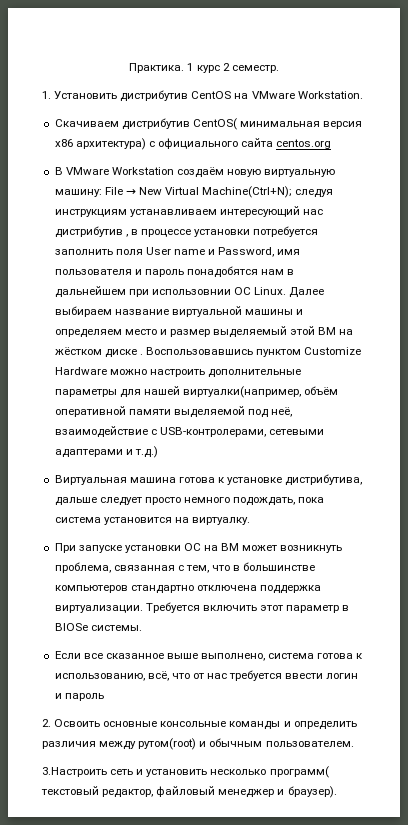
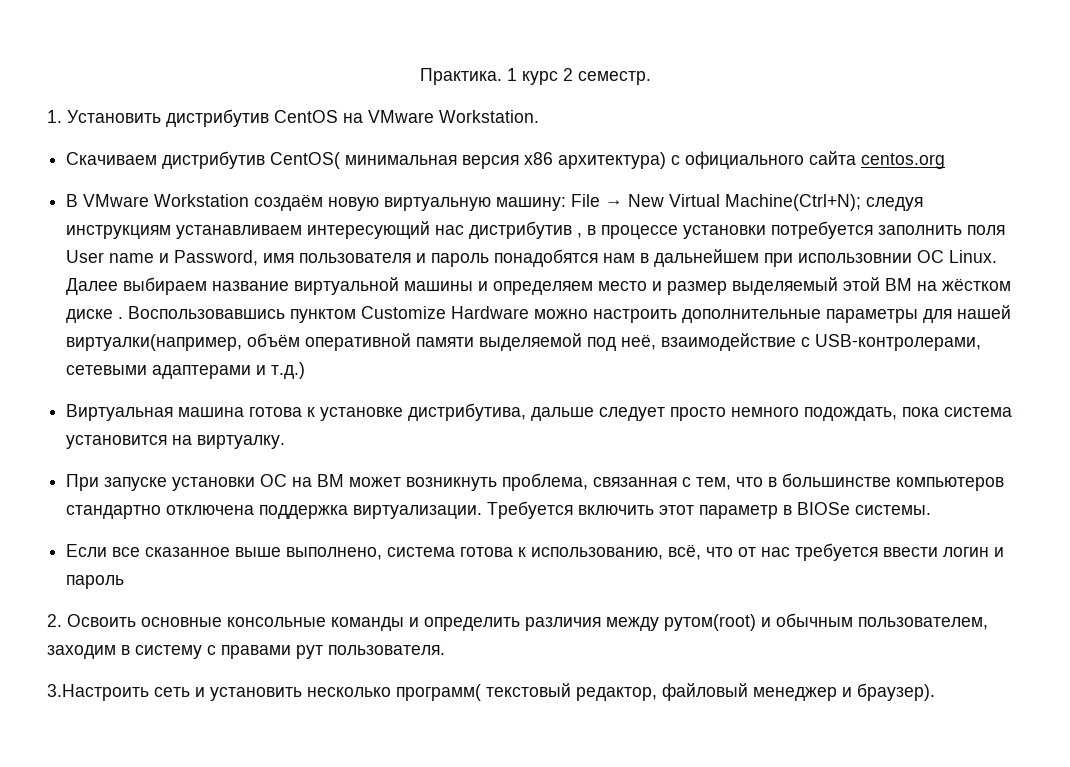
- 2. Освоить основные консольные команды и определить различия между рутом(root) и обычным пользователем.
+ 2. Освоить основные консольные команды и определить различия между рутом(root) и обычным пользователем, заходим в систему с правами рут пользователя.

